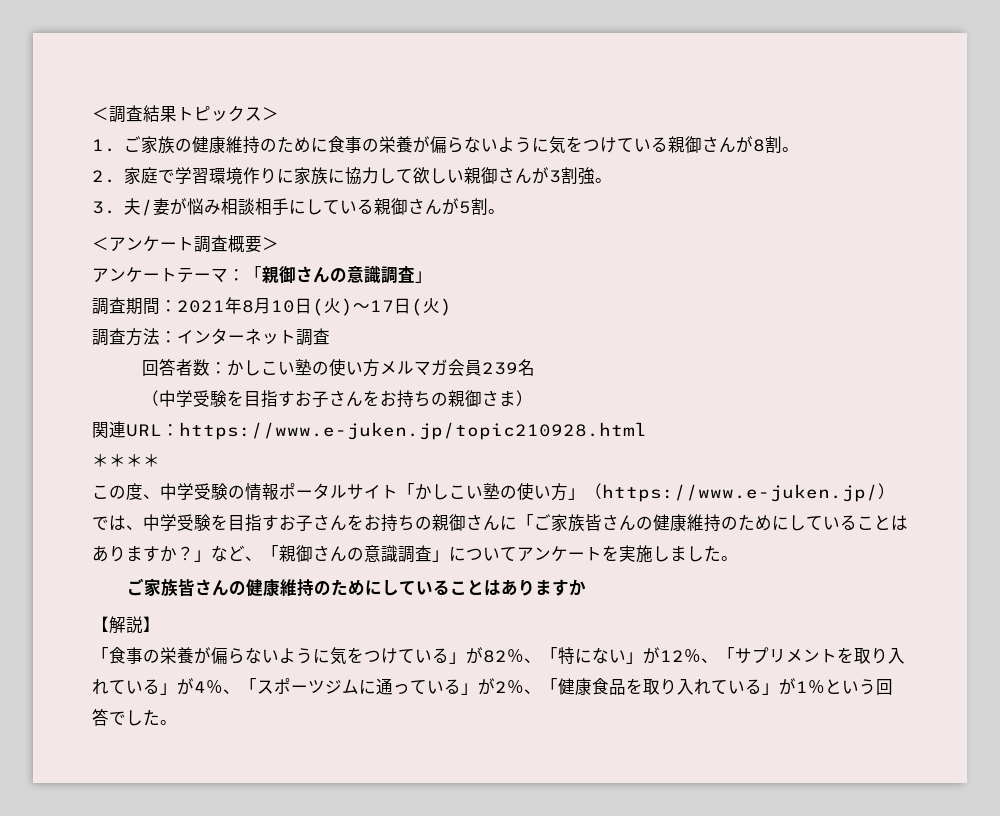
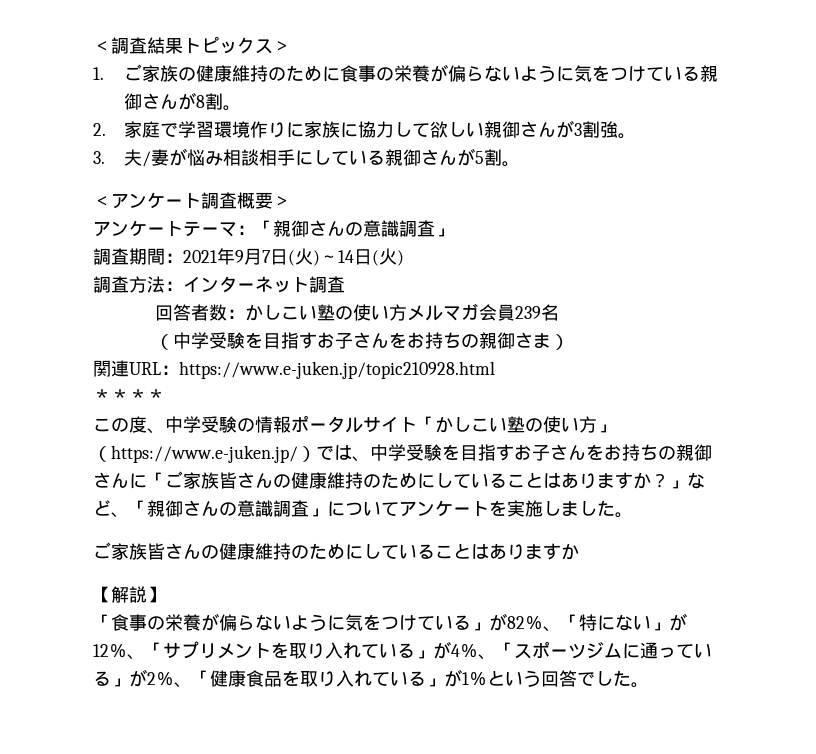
- 調査期間：2021年8月10日(火)～17日(火)
+ 調査期間：2021年9月7日(火)～14日(火)

